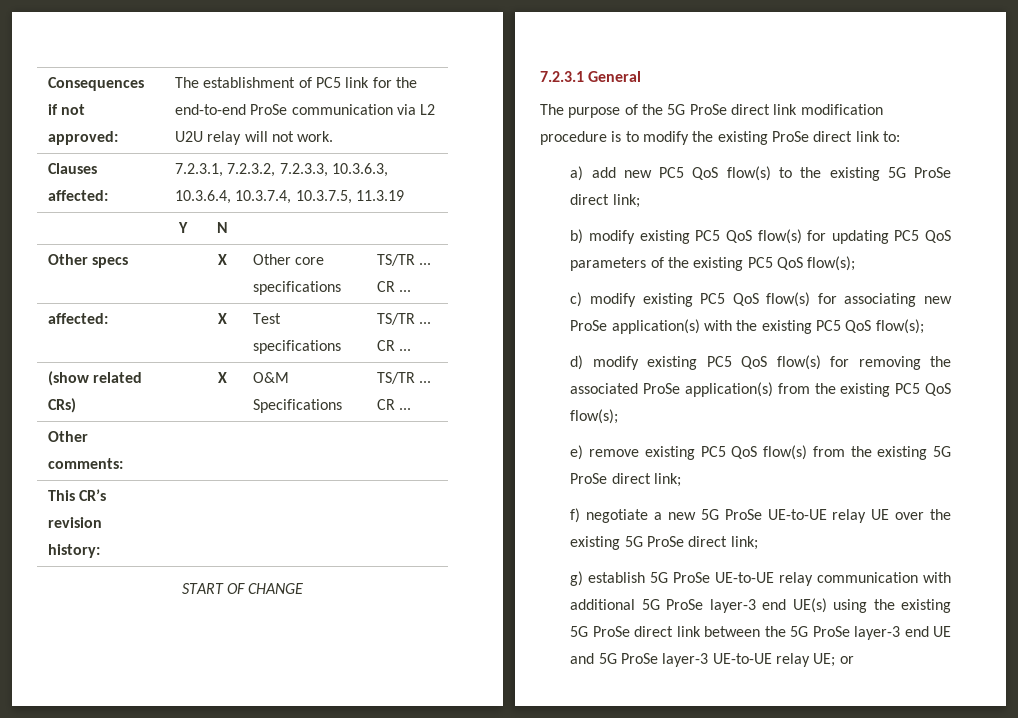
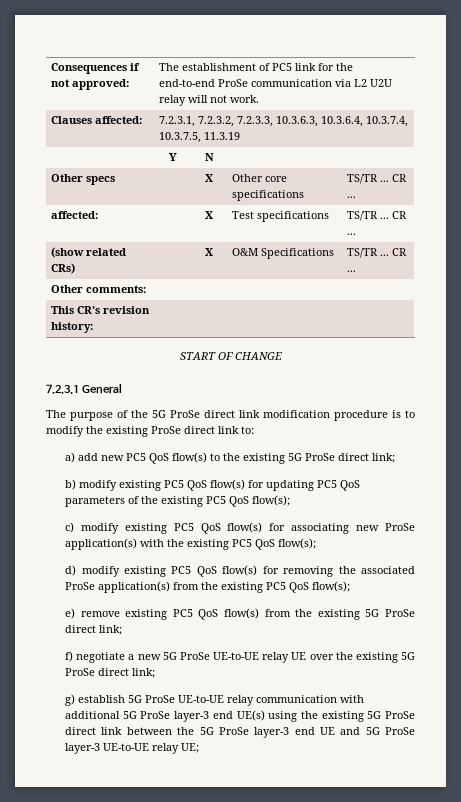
- g) establish 5G ProSe UE-to-UE relay communication with additional 5G ProSe layer-3 end UE(s) using the existing 5G ProSe direct link between the 5G ProSe layer-3 end UE and 5G ProSe layer-3 UE-to-UE relay UE; or
+ g) establish 5G ProSe UE-to-UE relay communication with additional 5G ProSe layer-3 end UE(s) using the existing 5G ProSe direct link between the 5G ProSe layer-3 end UE and 5G ProSe layer-3 UE-to-UE relay UE;

